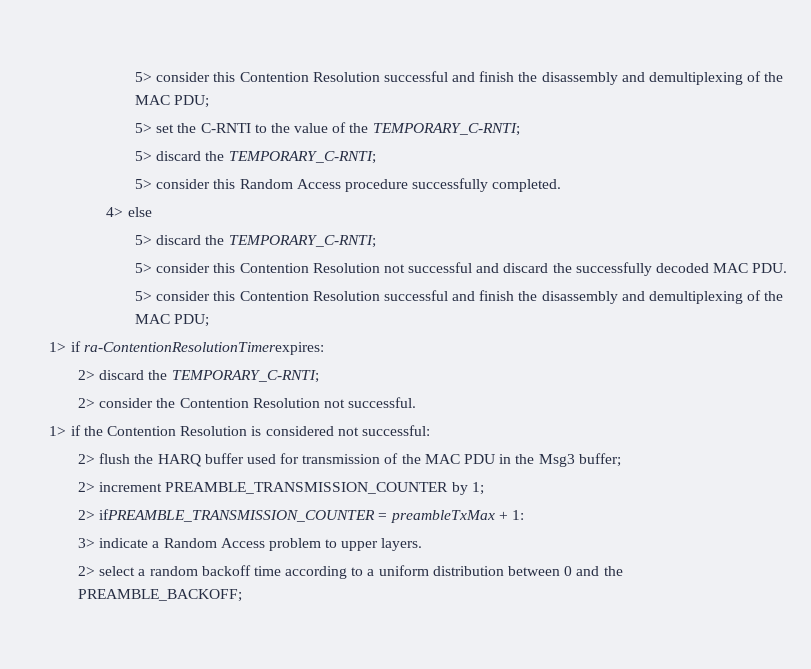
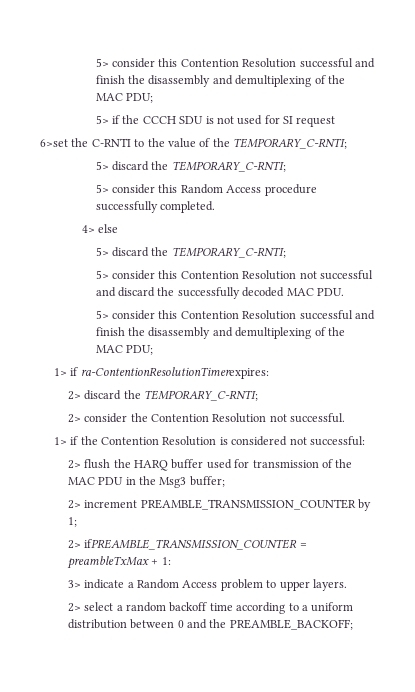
- 5> set the C-RNTI to the value of the TEMPORARY_C-RNTI;
+ 5> if the CCCH SDU is not used for SI request
+ 6>set the C-RNTI to the value of the TEMPORARY_C-RNTI;

